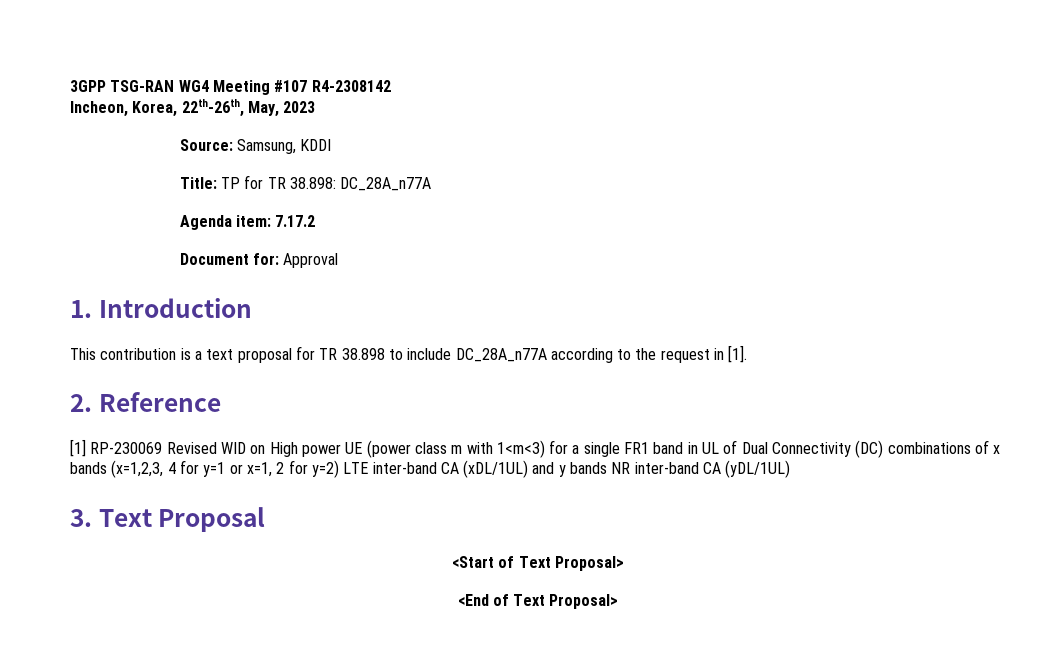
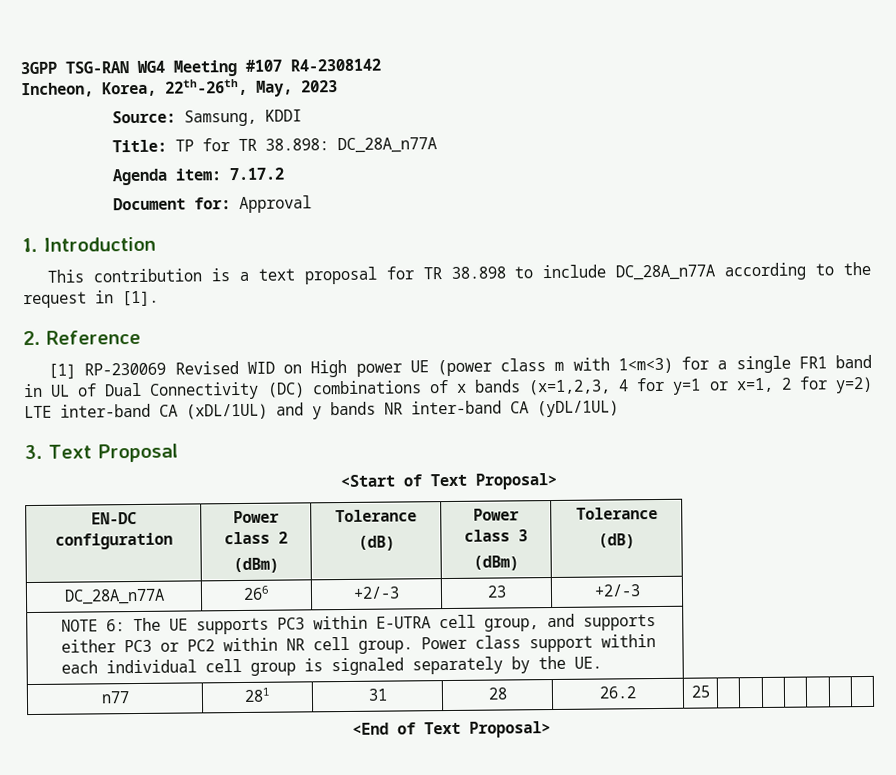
+ EN-DC configuration | Power class 2
+ (dBm) | Tolerance
+ (dB) | Power class 3
+ (dBm) | Tolerance
+ (dB)
+ DC_28A_n77A | 266 | +2/-3 | 23 | +2/-3
+ NOTE 6: The UE supports PC3 within E-UTRA cell group, and supports either PC3 or PC2 within NR cell group. Power class support within each individual cell group is signaled separately by the UE.
+ n77 | 281 | 31 | 28 | 26.2 | 25 | | | | | | |

